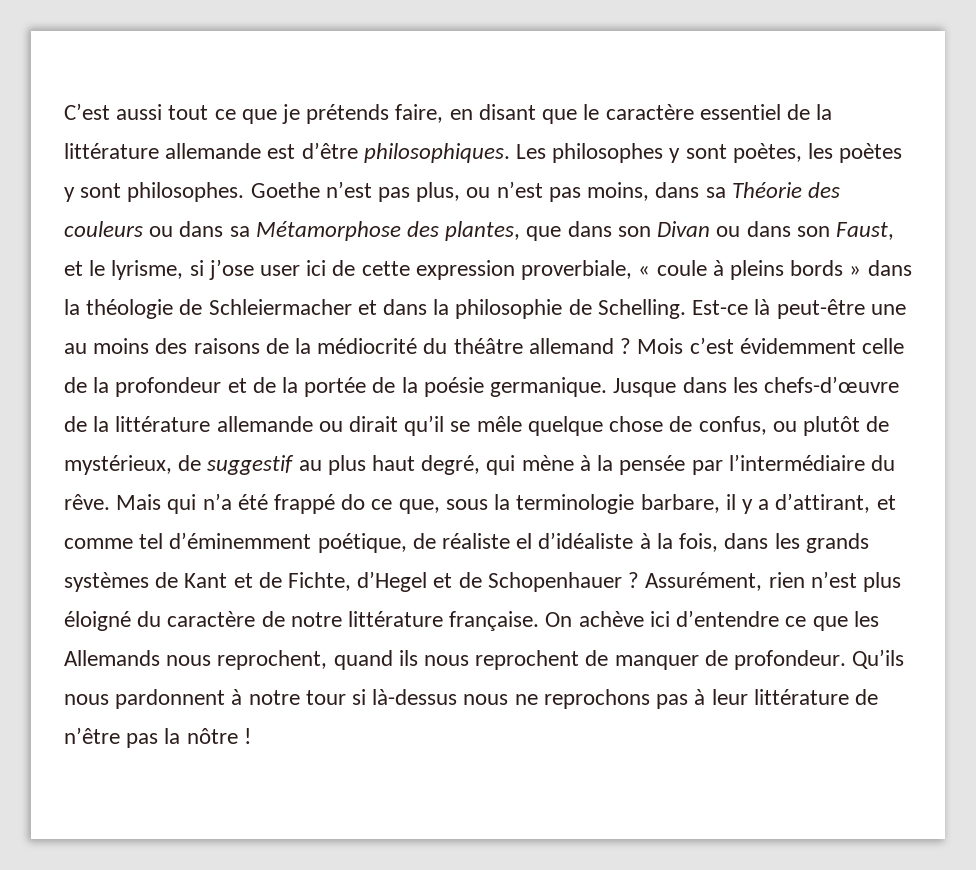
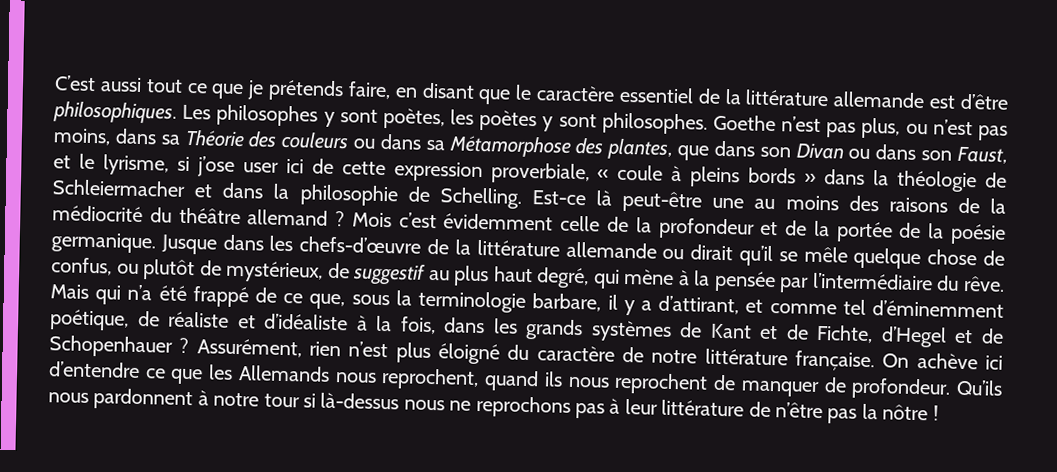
- Mais qui n’a été frappé do ce que, sous la terminologie barbare, il y a d’attirant, et comme tel d’éminemment poétique, de réaliste el d’idéaliste à la fois, dans les grands systèmes de Kant et de Fichte, d’Hegel et de Schopenhauer ?
+ Mais qui n’a été frappé de ce que, sous la terminologie barbare, il y a d’attirant, et comme tel d’éminemment poétique, de réaliste et d’idéaliste à la fois, dans les grands systèmes de Kant et de Fichte, d’Hegel et de Schopenhauer ?

